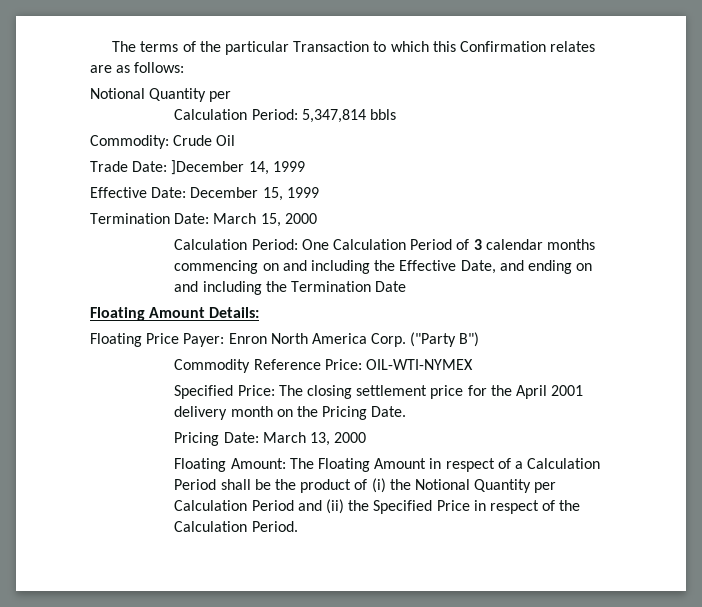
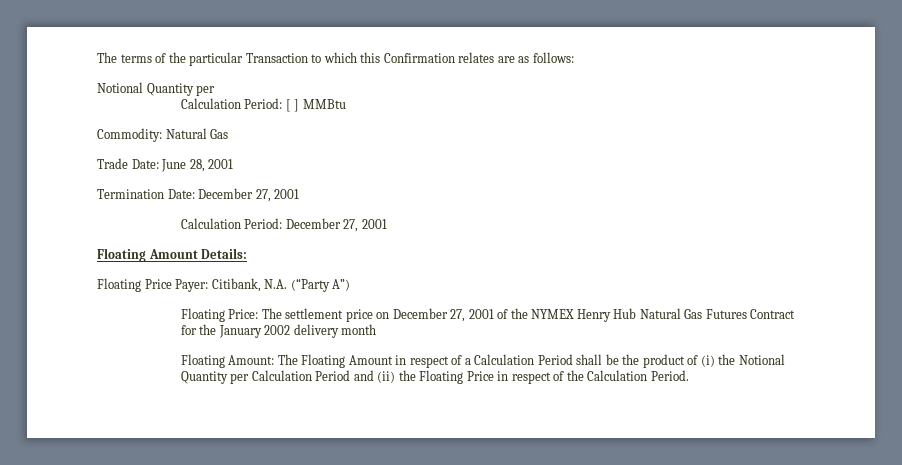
- Calculation Period: 5,347,814 bbls
+ Calculation Period: [ ] MMBtu
- Commodity: Crude Oil
+ Commodity: Natural Gas
- Trade Date: ]December 14, 1999
- Effective Date: December 15, 1999
+ Trade Date: June 28, 2001
- Termination Date: March 15, 2000
- Calculation Period: One Calculation Period of 3 calendar months commencing on and including the Effective Date, and ending on and including the Termination Date
+ Termination Date: December 27, 2001
+ Calculation Period: December 27, 2001
- Floating Price Payer: Enron North America Corp. ("Party B")
- Commodity Reference Price: OIL-WTI-NYMEX
- Specified Price: The closing settlement price for the April 2001 delivery month on the Pricing Date.
- Pricing Date: March 13, 2000
+ Floating Price Payer: Citibank, N.A. (“Party A”)
+ Floating Price: The settlement price on December 27, 2001 of the NYMEX Henry Hub Natural Gas Futures Contract for the January 2002 delivery month
- Floating Amount: The Floating Amount in respect of a Calculation Period shall be the product of (i) the Notional Quantity per Calculation Period and (ii) the Specified Price in respect of the Calculation Period.
+ Floating Amount: The Floating Amount in respect of a Calculation Period shall be the product of (i) the Notional Quantity per Calculation Period and (ii) the Floating Price in respect of the Calculation Period.

